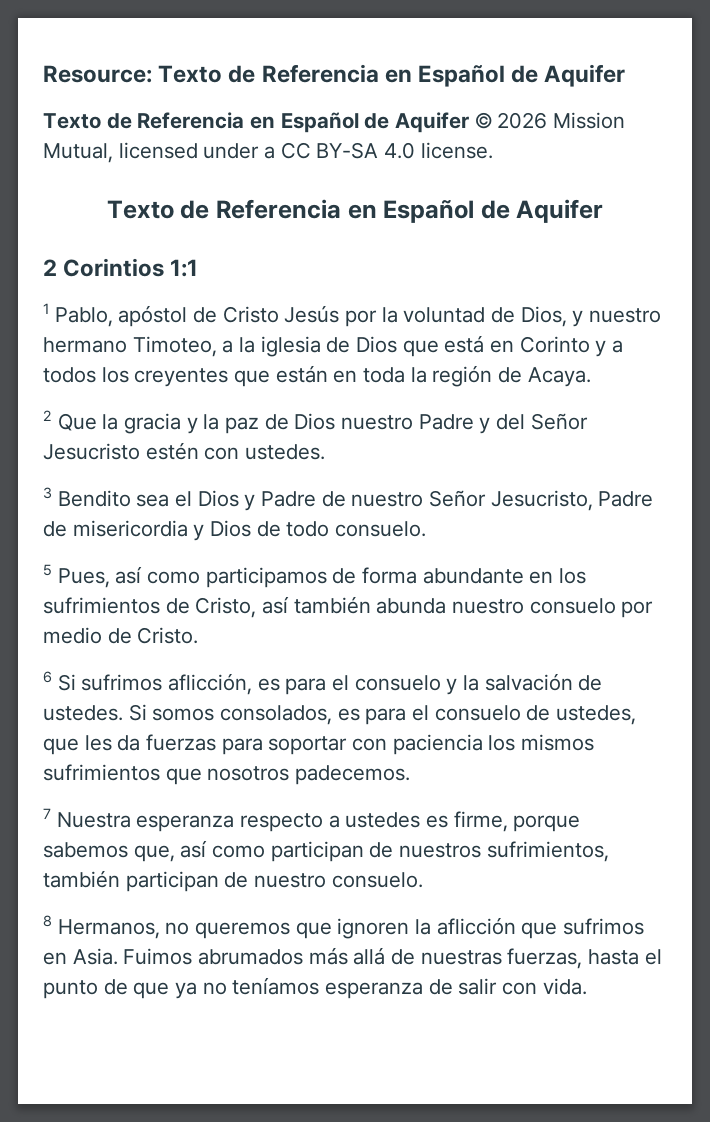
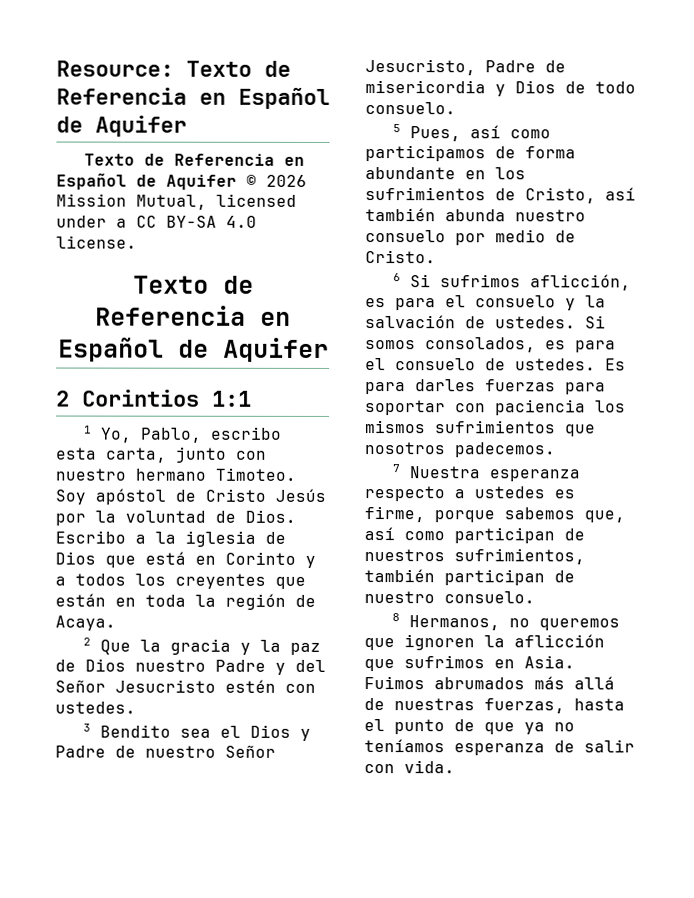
- 1 Pablo, apóstol de Cristo Jesús por la voluntad de Dios, y nuestro hermano Timoteo, a la iglesia de Dios que está en Corinto y a todos los creyentes que están en toda la región de Acaya.
+ 1 Yo, Pablo, escribo esta carta, junto con nuestro hermano Timoteo. Soy apóstol de Cristo Jesús por la voluntad de Dios. Escribo a la iglesia de Dios que está en Corinto y a todos los creyentes que están en toda la región de Acaya.
- Si somos consolados, es para el consuelo de ustedes, que les da fuerzas para soportar con paciencia los mismos sufrimientos que nosotros padecemos.
+ Si somos consolados, es para el consuelo de ustedes. Es para darles fuerzas para soportar con paciencia los mismos sufrimientos que nosotros padecemos.

